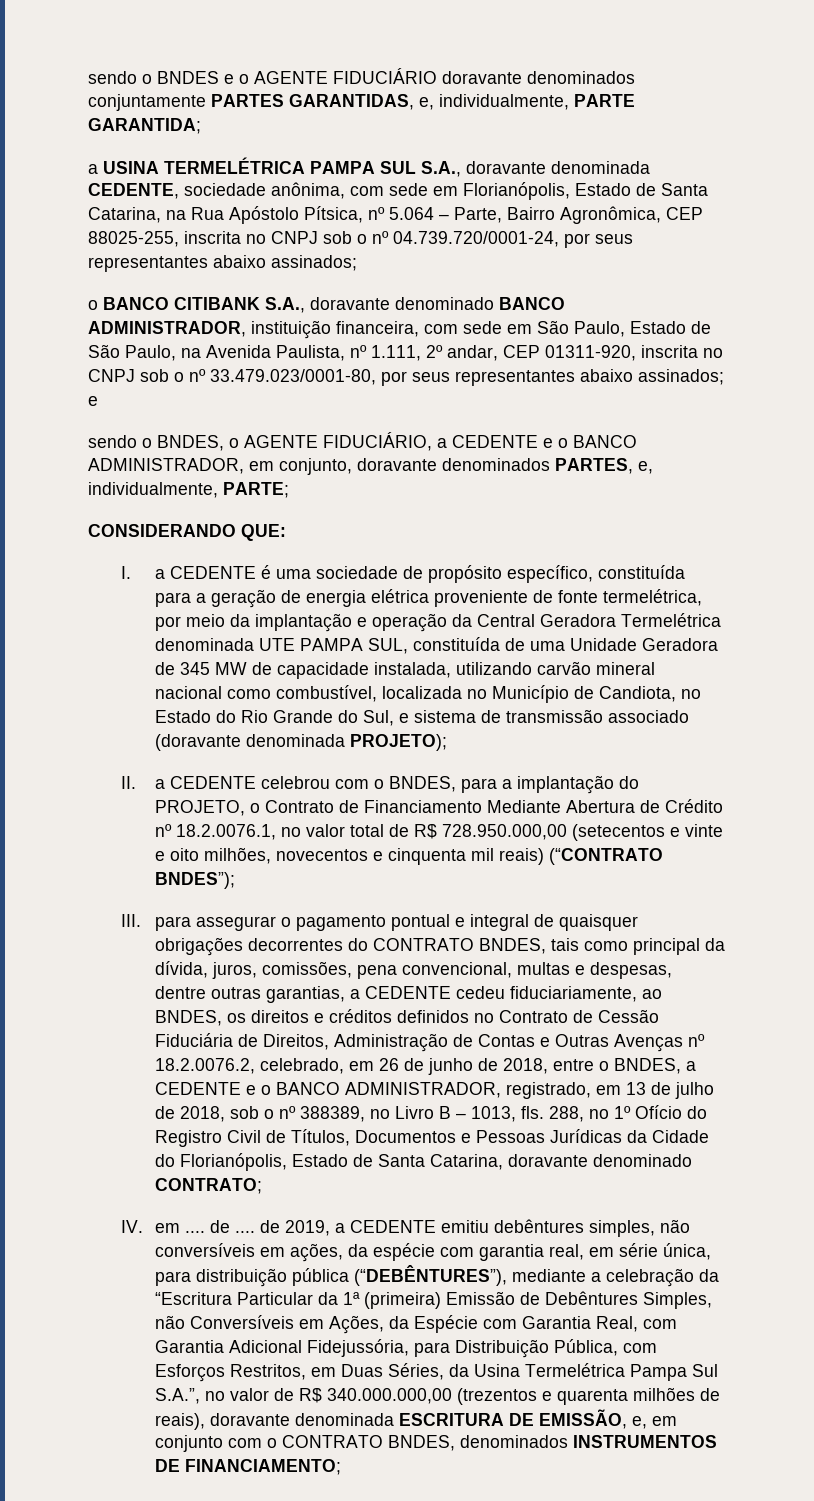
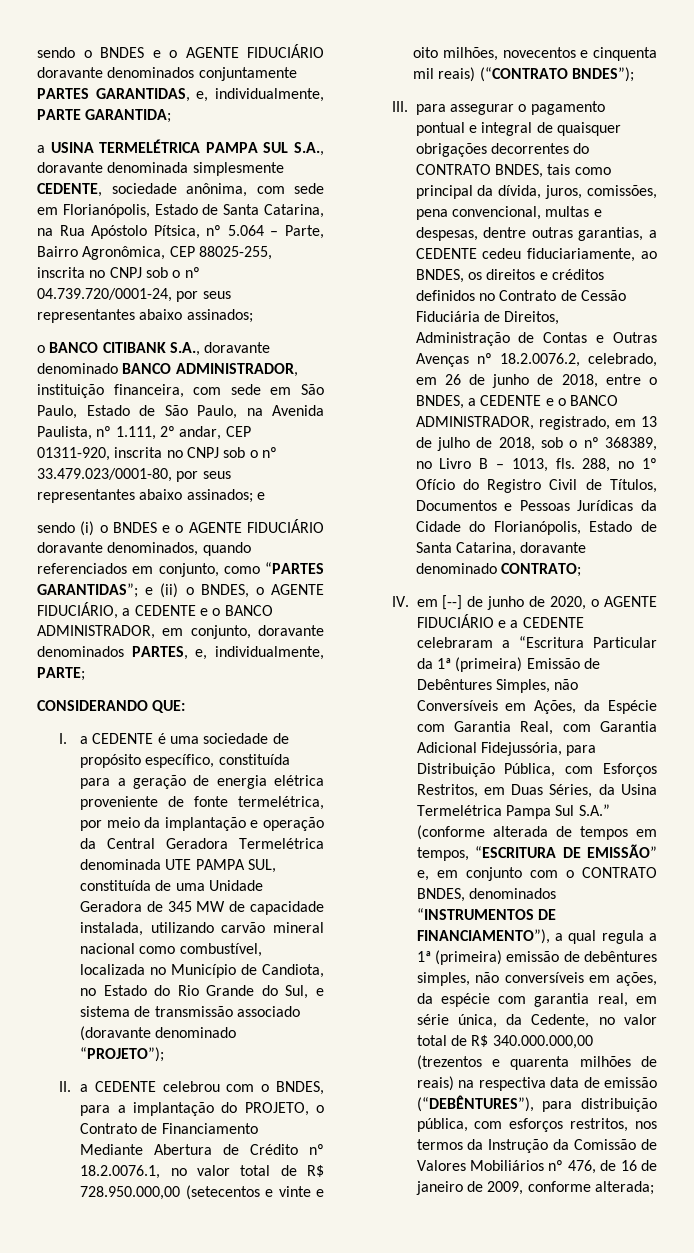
- a USINA TERMELÉTRICA PAMPA SUL S.A., doravante denominada CEDENTE, sociedade anônima, com sede em Florianópolis, Estado de Santa Catarina, na Rua Apóstolo Pítsica, nº 5.064 – Parte, Bairro Agronômica, CEP 88025-255, inscrita no CNPJ sob o nº 04.739.720/0001-24, por seus representantes abaixo assinados;
+ a USINA TERMELÉTRICA PAMPA SUL S.A., doravante denominada simplesmente CEDENTE, sociedade anônima, com sede em Florianópolis, Estado de Santa Catarina, na Rua Apóstolo Pítsica, nº 5.064 – Parte, Bairro Agronômica, CEP 88025-255, inscrita no CNPJ sob o nº 04.739.720/0001-24, por seus representantes abaixo assinados;
- sendo o BNDES, o AGENTE FIDUCIÁRIO, a CEDENTE e o BANCO ADMINISTRADOR, em conjunto, doravante denominados PARTES, e, individualmente, PARTE;
+ sendo (i) o BNDES e o AGENTE FIDUCIÁRIO doravante denominados, quando referenciados em conjunto, como “PARTES GARANTIDAS”; e (ii) o BNDES, o AGENTE FIDUCIÁRIO, a CEDENTE e o BANCO ADMINISTRADOR, em conjunto, doravante denominados PARTES, e, individualmente, PARTE;
- I. a CEDENTE é uma sociedade de propósito específico, constituída para a geração de energia elétrica proveniente de fonte termelétrica, por meio da implantação e operação da Central Geradora Termelétrica denominada UTE PAMPA SUL, constituída de uma Unidade Geradora de 345 MW de capacidade instalada, utilizando carvão mineral nacional como combustível, localizada no Município de Candiota, no Estado do Rio Grande do Sul, e sistema de transmissão associado (doravante denominada PROJETO);
+ I. a CEDENTE é uma sociedade de propósito específico, constituída para a geração de energia elétrica proveniente de fonte termelétrica, por meio da implantação e operação da Central Geradora Termelétrica denominada UTE PAMPA SUL, constituída de uma Unidade Geradora de 345 MW de capacidade instalada, utilizando carvão mineral nacional como combustível, localizada no Município de Candiota, no Estado do Rio Grande do Sul, e sistema de transmissão associado (doravante denominado “PROJETO”);
- III. para assegurar o pagamento pontual e integral de quaisquer obrigações decorrentes do CONTRATO BNDES, tais como principal da dívida, juros, comissões, pena convencional, multas e despesas, dentre outras garantias, a CEDENTE cedeu fiduciariamente, ao BNDES, os direitos e créditos definidos no Contrato de Cessão Fiduciária de Direitos, Administração de Contas e Outras Avenças nº 18.2.0076.2, celebrado, em 26 de junho de 2018, entre o BNDES, a CEDENTE e o BANCO ADMINISTRADOR, registrado, em 13 de julho de 2018, sob o nº 388389, no Livro B – 1013, fls.
+ III. para assegurar o pagamento pontual e integral de quaisquer obrigações decorrentes do CONTRATO BNDES, tais como principal da dívida, juros, comissões, pena convencional, multas e despesas, dentre outras garantias, a CEDENTE cedeu fiduciariamente, ao BNDES, os direitos e créditos definidos no Contrato de Cessão Fiduciária de Direitos, Administração de Contas e Outras Avenças nº 18.2.0076.2, celebrado, em 26 de junho de 2018, entre o BNDES, a CEDENTE e o BANCO ADMINISTRADOR, registrado, em 13 de julho de 2018, sob o nº 368389, no Livro B – 1013, fls.
- IV. em .... de .... de 2019, a CEDENTE emitiu debêntures simples, não conversíveis em ações, da espécie com garantia real, em série única, para distribuição pública (“DEBÊNTURES”), mediante a celebração da “Escritura Particular da 1ª (primeira) Emissão de Debêntures Simples, não Conversíveis em Ações, da Espécie com Garantia Real, com Garantia Adicional Fidejussória, para Distribuição Pública, com Esforços Restritos, em Duas Séries, da Usina Termelétrica Pampa Sul S.A.”, no valor de R$ 340.000.000,00 (trezentos e quarenta milhões de reais), doravante denominada ESCRITURA DE EMISSÃO, e, em conjunto com o CONTRATO BNDES, denominados INSTRUMENTOS DE FINANCIAMENTO;
+ IV. em [--] de junho de 2020, o AGENTE FIDUCIÁRIO e a CEDENTE celebraram a “Escritura Particular da 1ª (primeira) Emissão de Debêntures Simples, não Conversíveis em Ações, da Espécie com Garantia Real, com Garantia Adicional Fidejussória, para Distribuição Pública, com Esforços Restritos, em Duas Séries, da Usina Termelétrica Pampa Sul S.A.” (conforme alterada de tempos em tempos, “ESCRITURA DE EMISSÃO” e, em conjunto com o CONTRATO BNDES, denominados “INSTRUMENTOS DE FINANCIAMENTO”), a qual regula a 1ª (primeira) emissão de debêntures simples, não conversíveis em ações, da espécie com garantia real, em série única, da Cedente, no valor total de R$ 340.000.000,00 (trezentos e quarenta milhões de reais) na respectiva data de emissão (“DEBÊNTURES”), para distribuição pública, com esforços restritos, nos termos da Instrução da Comissão de Valores Mobiliários nº 476, de 16 de janeiro de 2009, conforme alterada;

